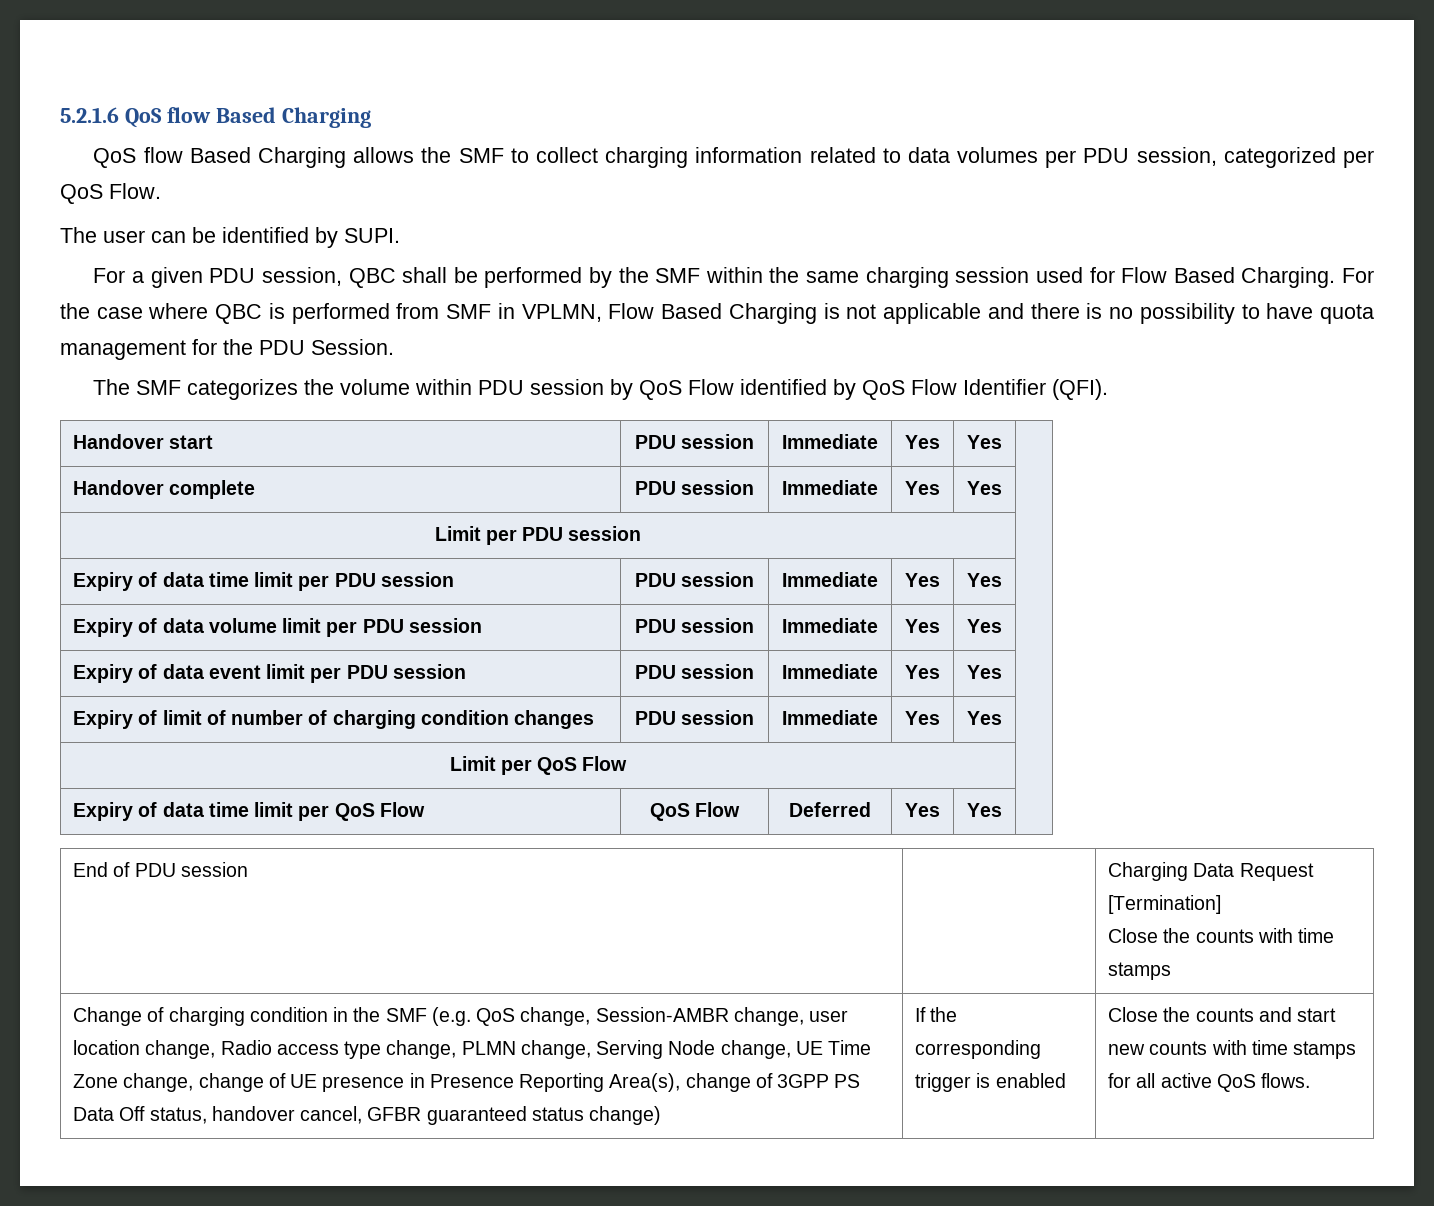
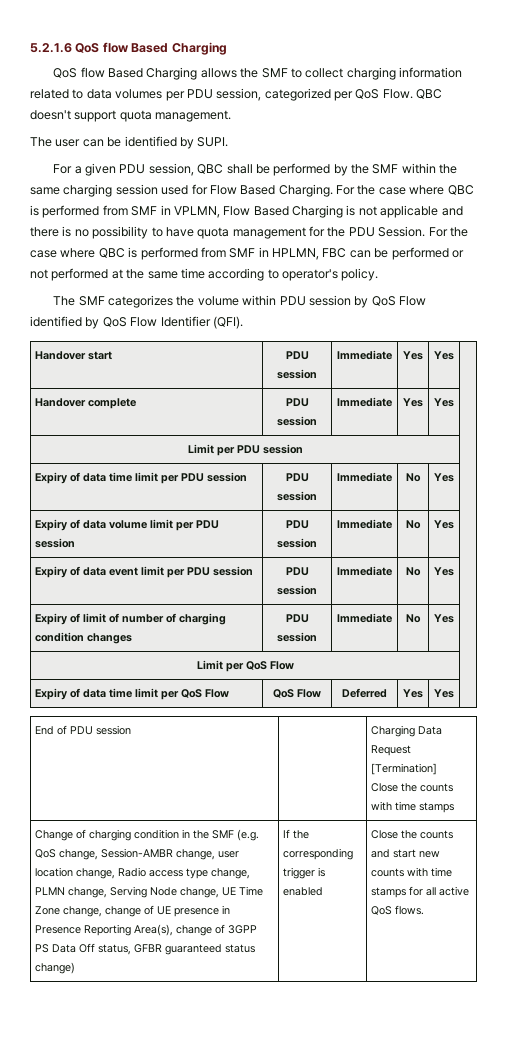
+ QBC doesn't support quota management.
+ For the case where QBC is performed from SMF in HPLMN, FBC can be performed or not performed at the same time according to operator's policy.
- Expiry of data time limit per PDU session | PDU session | Immediate | Yes | Yes |
+ Expiry of data time limit per PDU session | PDU session | Immediate | No | Yes |
- Expiry of data volume limit per PDU session | PDU session | Immediate | Yes | Yes |
+ Expiry of data volume limit per PDU session | PDU session | Immediate | No | Yes |
- Expiry of data event limit per PDU session | PDU session | Immediate | Yes | Yes |
+ Expiry of data event limit per PDU session | PDU session | Immediate | No | Yes |
- Expiry of limit of number of charging condition changes | PDU session | Immediate | Yes | Yes |
+ Expiry of limit of number of charging condition changes | PDU session | Immediate | No | Yes |
- Change of charging condition in the SMF (e.g. QoS change, Session-AMBR change, user location change, Radio access type change, PLMN change, Serving Node change, UE Time Zone change, change of UE presence in Presence Reporting Area(s), change of 3GPP PS Data Off status, handover cancel, GFBR guaranteed status change)
+ Change of charging condition in the SMF (e.g. QoS change, Session-AMBR change, user location change, Radio access type change, PLMN change, Serving Node change, UE Time Zone change, change of UE presence in Presence Reporting Area(s), change of 3GPP PS Data Off status, GFBR guaranteed status change)

